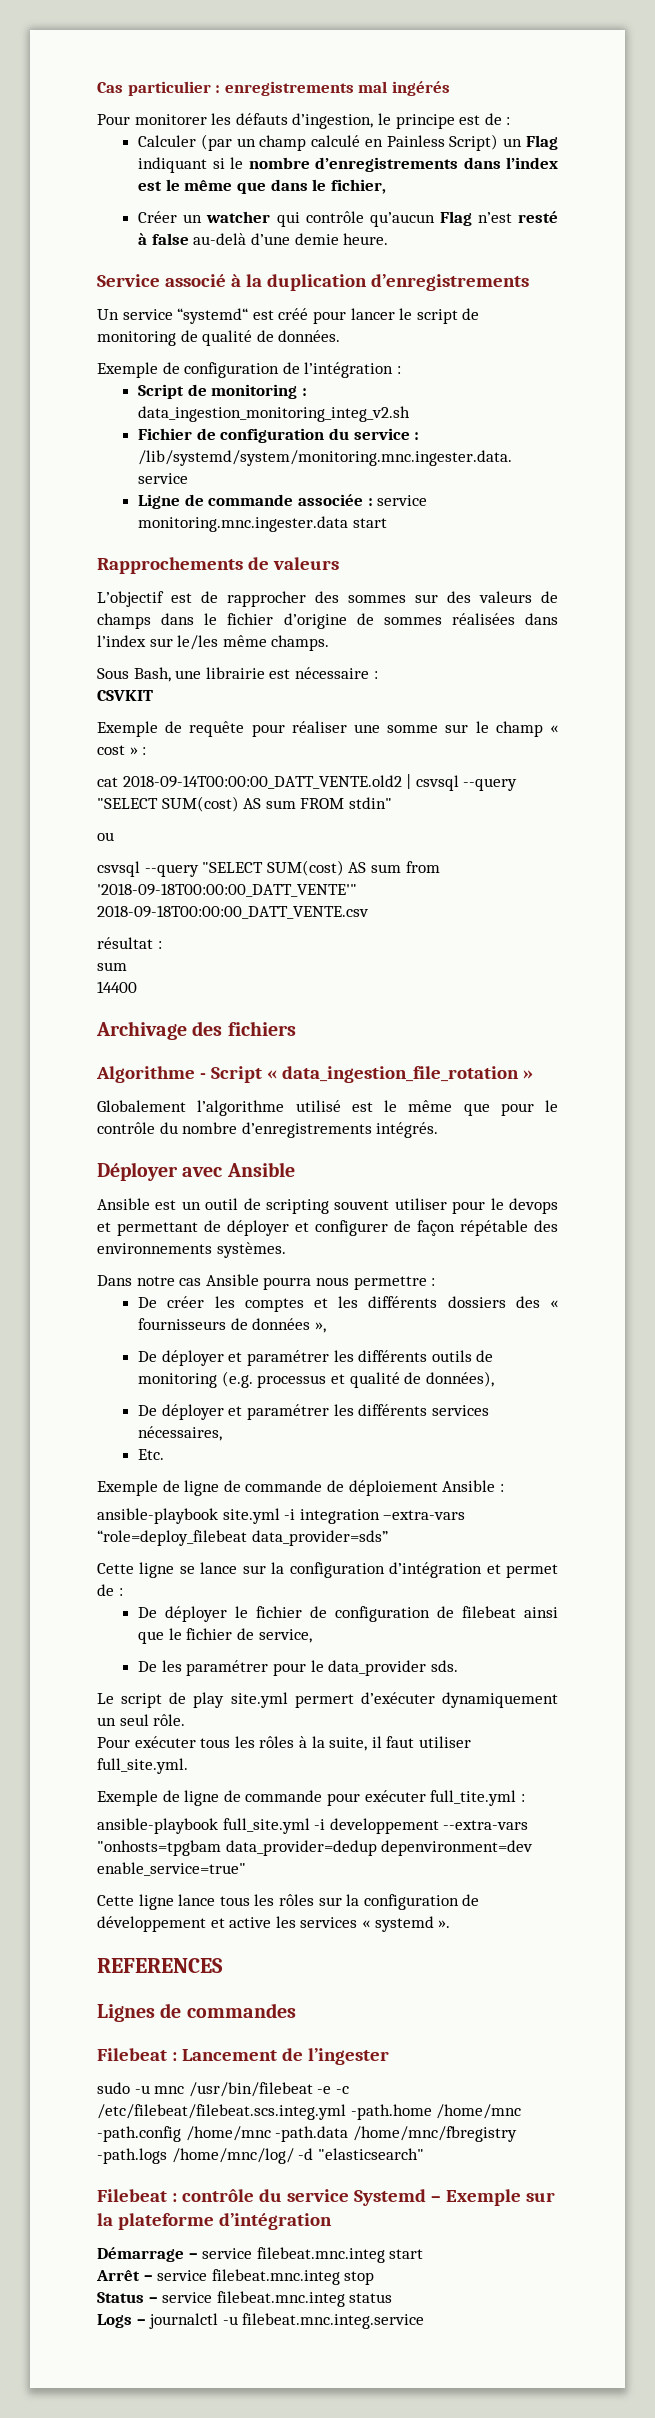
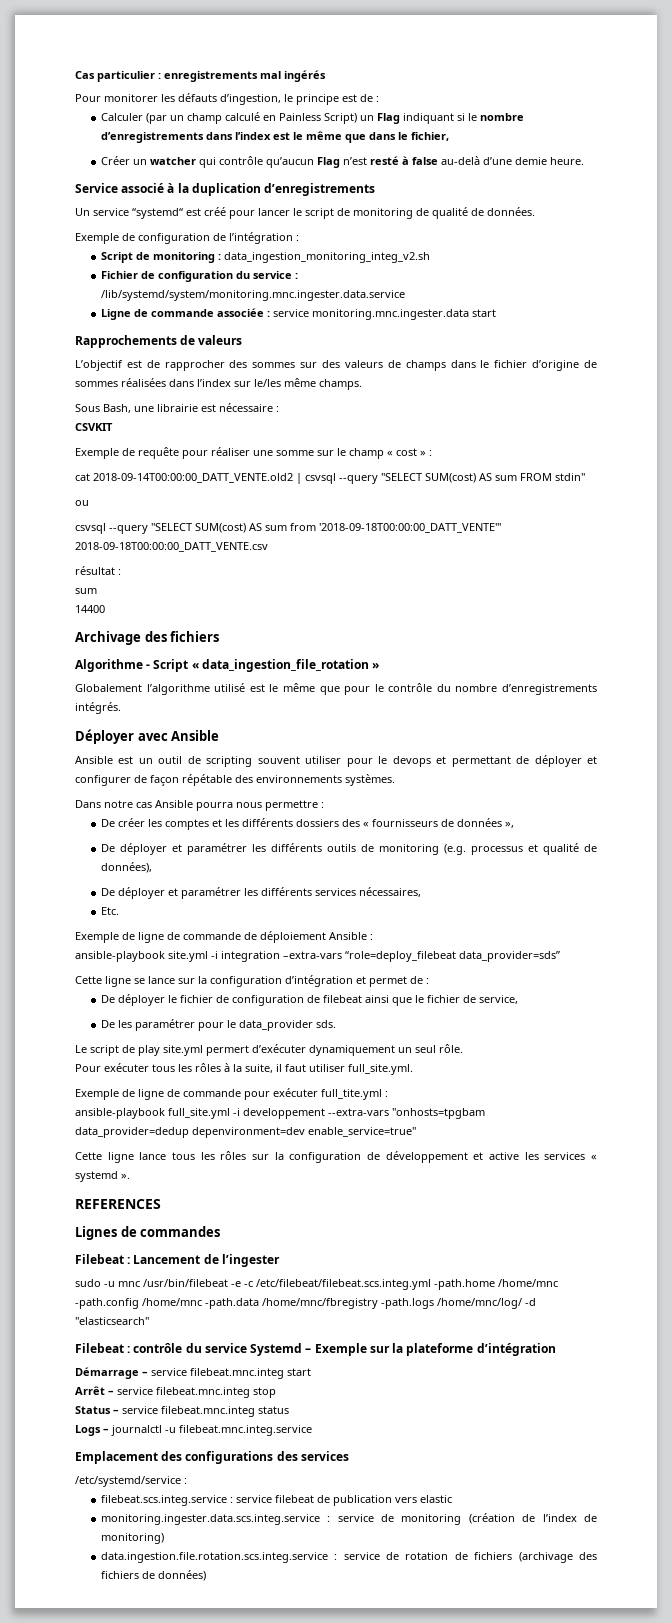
+ Emplacement des configurations des services
+ /etc/systemd/service :
+ filebeat.scs.integ.service : service filebeat de publication vers elastic
+ monitoring.ingester.data.scs.integ.service : service de monitoring (création de l’index de monitoring)
+ data.ingestion.file.rotation.scs.integ.service : service de rotation de fichiers (archivage des fichiers de données)

